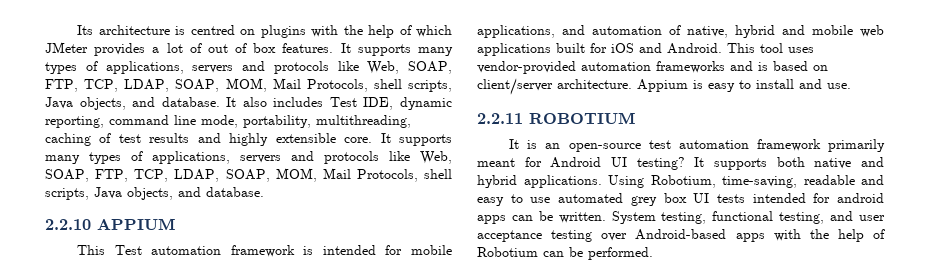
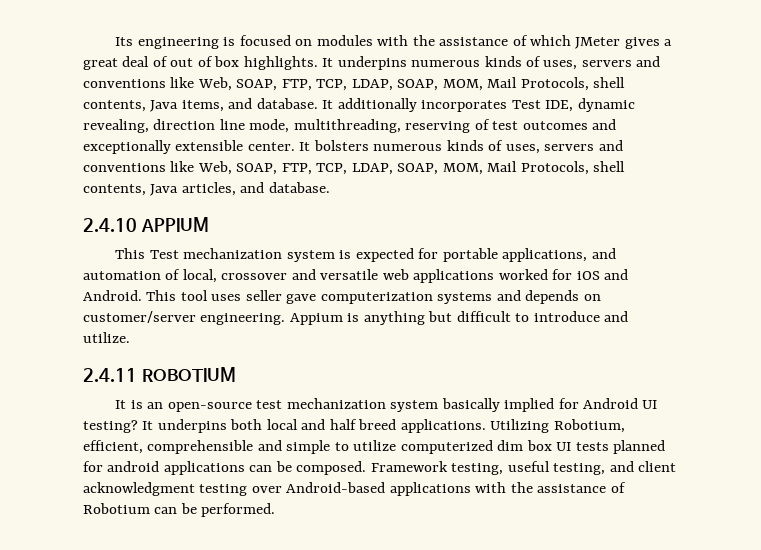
- Its architecture is centred on plugins with the help of which JMeter provides a lot of out of box features. It supports many types of applications, servers and protocols like Web, SOAP, FTP, TCP, LDAP, SOAP, MOM, Mail Protocols, shell scripts, Java objects, and database.
+ Its engineering is focused on modules with the assistance of which JMeter gives a great deal of out of box highlights. It underpins numerous kinds of uses, servers and conventions like Web, SOAP, FTP, TCP, LDAP, SOAP, MOM, Mail Protocols, shell contents, Java items, and database.
- It also includes Test IDE, dynamic reporting, command line mode, portability, multithreading, caching of test results and highly extensible core. It supports many types of applications, servers and protocols like Web, SOAP, FTP, TCP, LDAP, SOAP, MOM, Mail Protocols, shell scripts, Java objects, and database.
+ It additionally incorporates Test IDE, dynamic revealing, direction line mode, multithreading, reserving of test outcomes and exceptionally extensible center. It bolsters numerous kinds of uses, servers and conventions like Web, SOAP, FTP, TCP, LDAP, SOAP, MOM, Mail Protocols, shell contents, Java articles, and database.
- 2.2.10 APPIUM
+ 2.4.10 APPIUM
- This Test automation framework is intended for mobile applications, and automation of native, hybrid and mobile web applications built for iOS and Android.
+ This Test mechanization system is expected for portable applications, and automation of local, crossover and versatile web applications worked for iOS and Android.
- This tool uses vendor-provided automation frameworks and is based on client/server architecture. Appium is easy to install and use.
- 2.2.11 ROBOTIUM
+ This tool uses seller gave computerization systems and depends on customer/server engineering. Appium is anything but difficult to introduce and utilize.
+ 2.4.11 ROBOTIUM
- It is an open-source test automation framework primarily meant for Android UI testing?
+ It is an open-source test mechanization system basically implied for Android UI testing?
- It supports both native and hybrid applications. Using Robotium, time-saving, readable and easy to use automated grey box UI tests intended for android apps can be written. System testing, functional testing, and user acceptance testing over Android-based apps with the help of Robotium can be performed.
+ It underpins both local and half breed applications. Utilizing Robotium, efficient, comprehensible and simple to utilize computerized dim box UI tests planned for android applications can be composed. Framework testing, useful testing, and client acknowledgment testing over Android-based applications with the assistance of Robotium can be performed.

